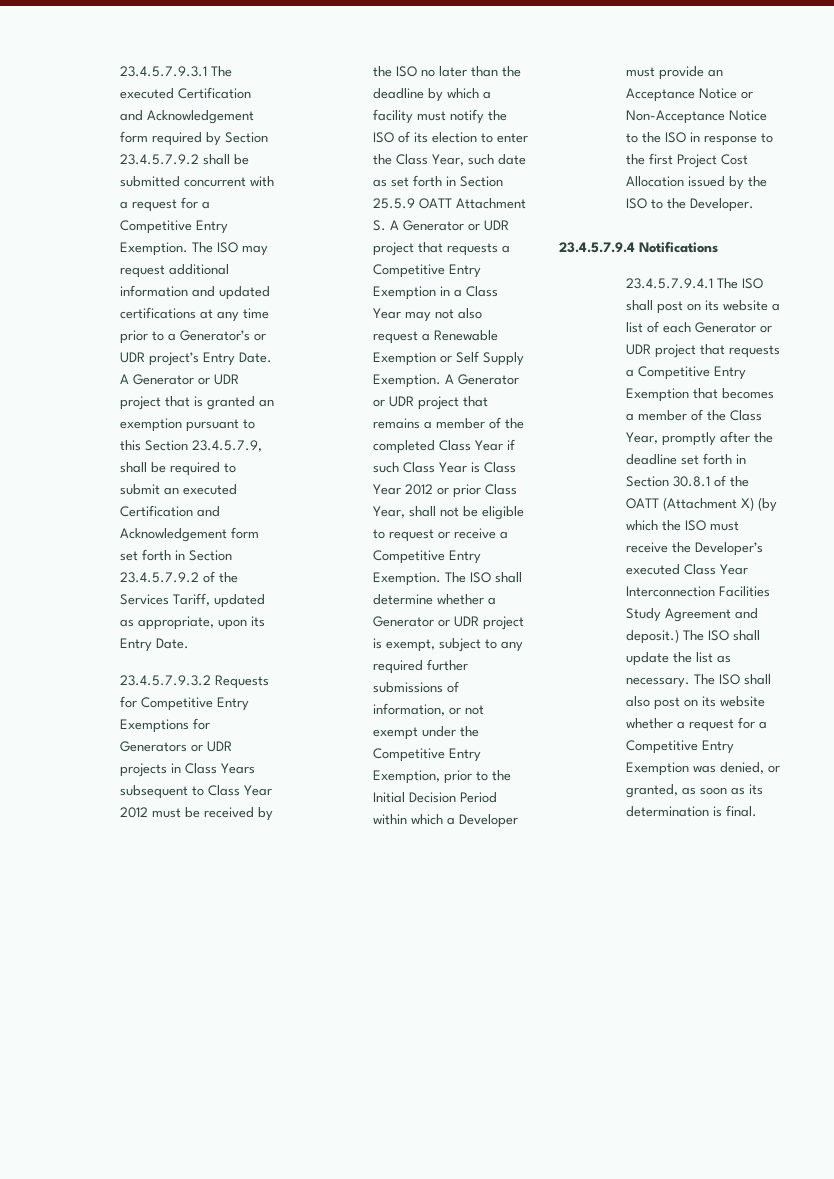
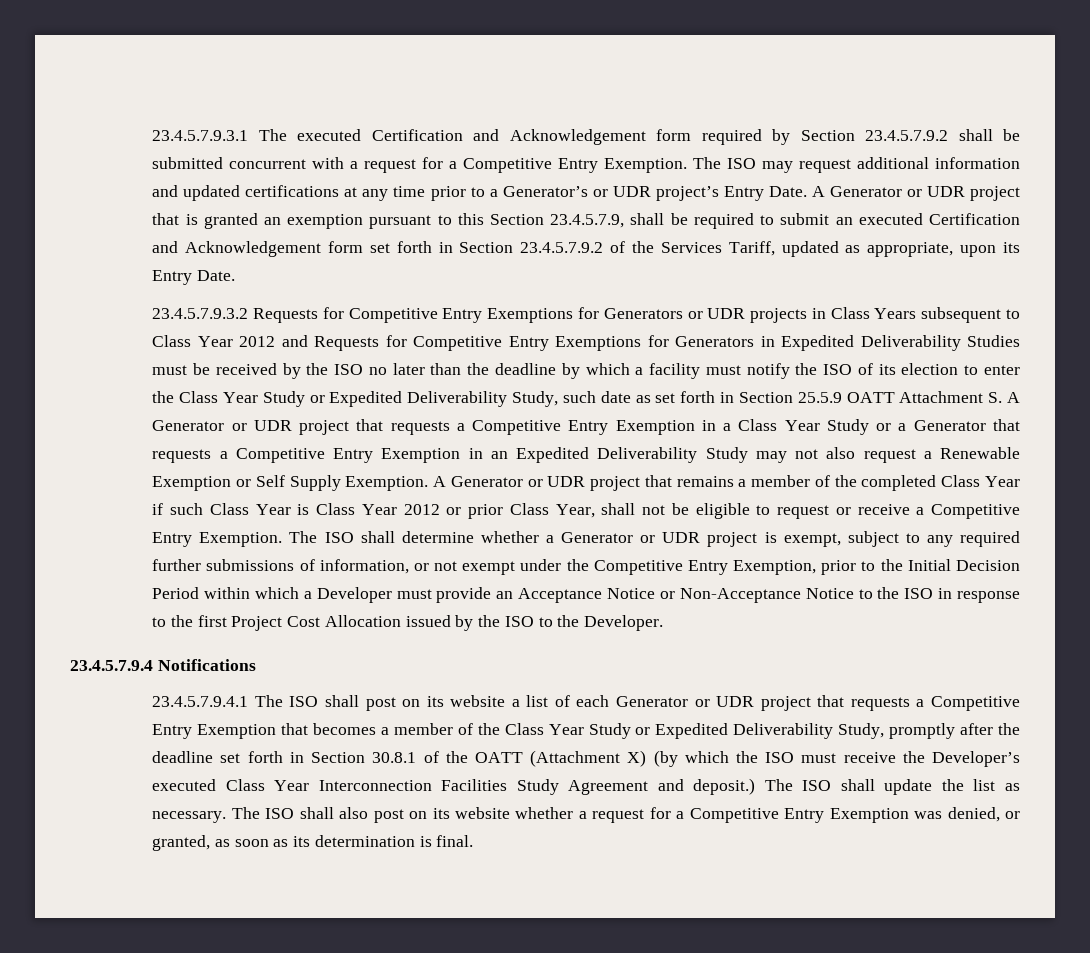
- 23.4.5.7.9.3.2 Requests for Competitive Entry Exemptions for Generators or UDR projects in Class Years subsequent to Class Year 2012 must be received by the ISO no later than the deadline by which a facility must notify the ISO of its election to enter the Class Year, such date as set forth in Section 25.5.9 OATT Attachment S. A Generator or UDR project that requests a Competitive Entry Exemption in a Class Year may not also request a Renewable Exemption or Self Supply Exemption.
+ 23.4.5.7.9.3.2 Requests for Competitive Entry Exemptions for Generators or UDR projects in Class Years subsequent to Class Year 2012 and Requests for Competitive Entry Exemptions for Generators in Expedited Deliverability Studies must be received by the ISO no later than the deadline by which a facility must notify the ISO of its election to enter the Class Year Study or Expedited Deliverability Study, such date as set forth in Section 25.5.9 OATT Attachment S. A Generator or UDR project that requests a Competitive Entry Exemption in a Class Year Study or a Generator that requests a Competitive Entry Exemption in an Expedited Deliverability Study may not also request a Renewable Exemption or Self Supply Exemption.
- 23.4.5.7.9.4.1 The ISO shall post on its website a list of each Generator or UDR project that requests a Competitive Entry Exemption that becomes a member of the Class Year, promptly after the deadline set forth in Section 30.8.1 of the OATT (Attachment X) (by which the ISO must receive the Developer’s executed Class Year Interconnection Facilities Study Agreement and deposit.)
+ 23.4.5.7.9.4.1 The ISO shall post on its website a list of each Generator or UDR project that requests a Competitive Entry Exemption that becomes a member of the Class Year Study or Expedited Deliverability Study, promptly after the deadline set forth in Section 30.8.1 of the OATT (Attachment X) (by which the ISO must receive the Developer’s executed Class Year Interconnection Facilities Study Agreement and deposit.)

